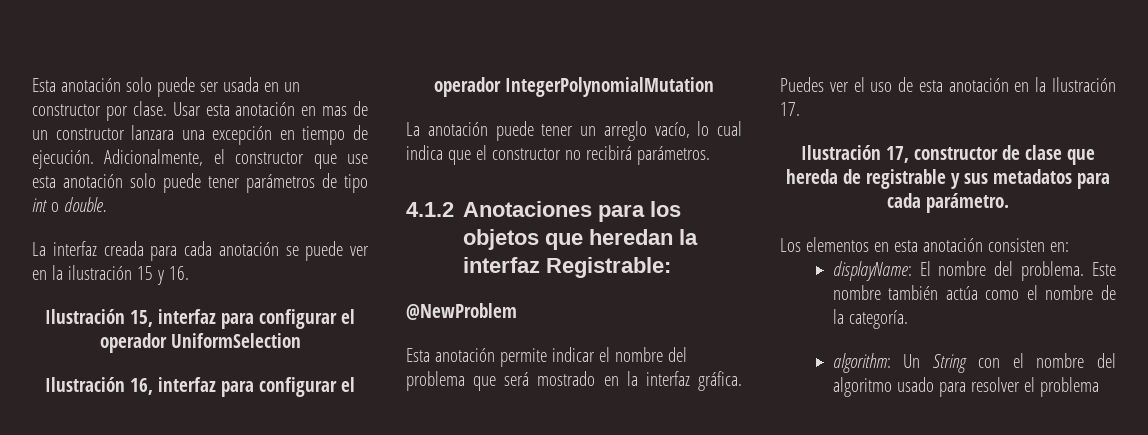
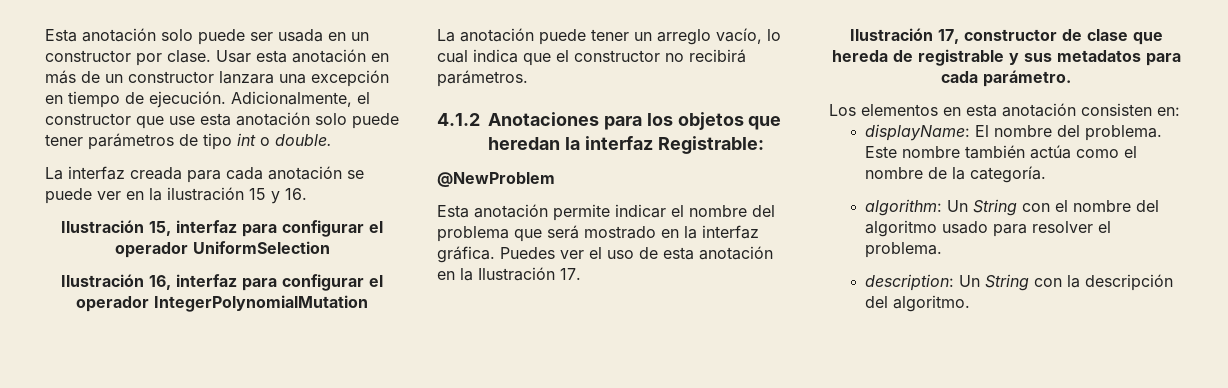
- Usar esta anotación en mas de un constructor lanzara una excepción en tiempo de ejecución.
+ Usar esta anotación en más de un constructor lanzara una excepción en tiempo de ejecución.
- algorithm: Un String con el nombre del algoritmo usado para resolver el problema
+ algorithm: Un String con el nombre del algoritmo usado para resolver el problema.
+ description: Un String con la descripción del algoritmo.

